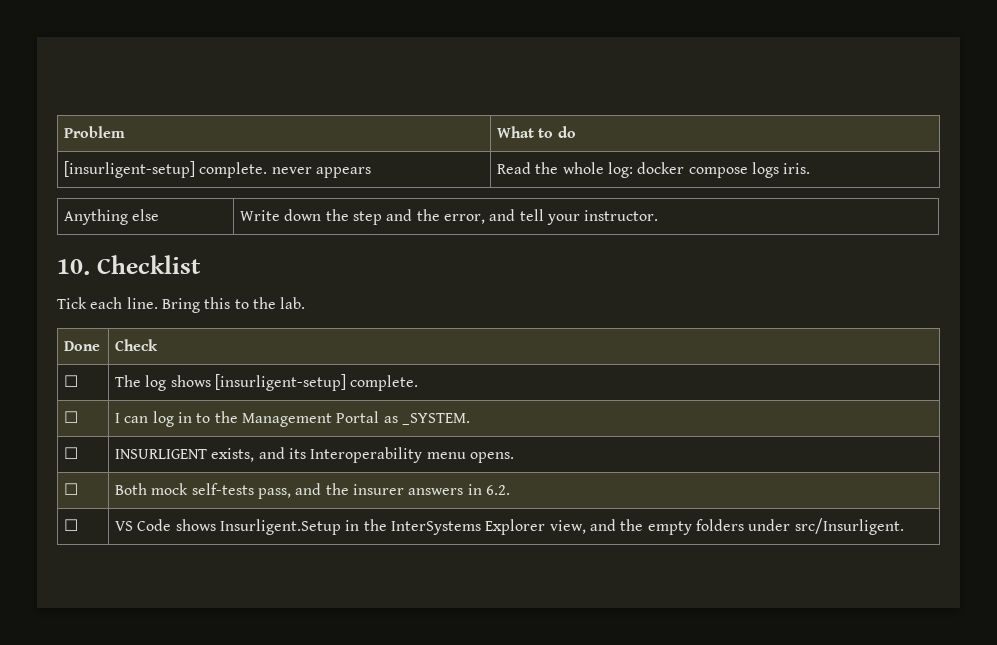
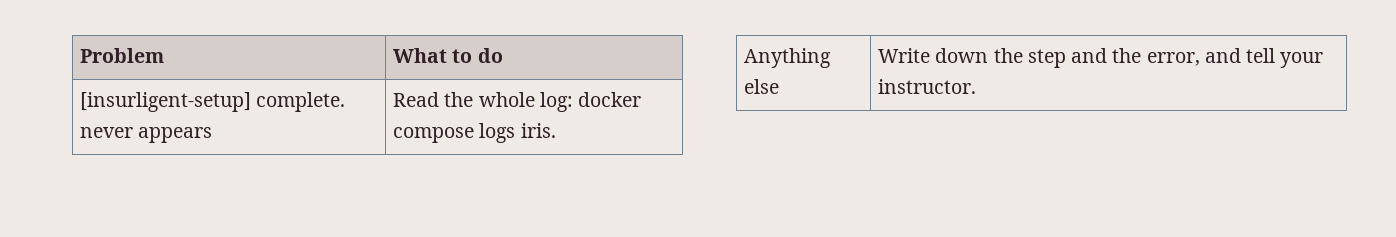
- 10. Checklist
- Tick each line. Bring this to the lab.
- Done | Check
- ☐ | The log shows [insurligent-setup] complete.
- ☐ | I can log in to the Management Portal as _SYSTEM.
- ☐ | INSURLIGENT exists, and its Interoperability menu opens.
- ☐ | Both mock self-tests pass, and the insurer answers in 6.2.
- ☐ | VS Code shows Insurligent.Setup in the InterSystems Explorer view, and the empty folders under src/Insurligent.

